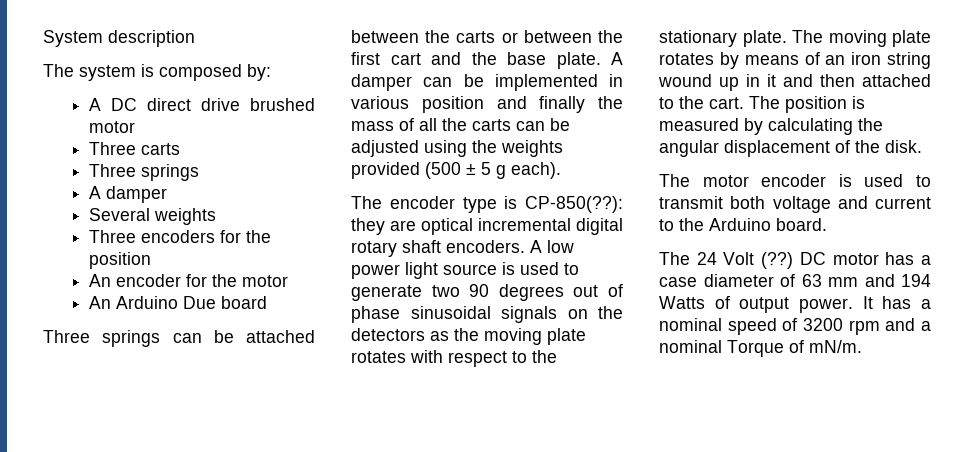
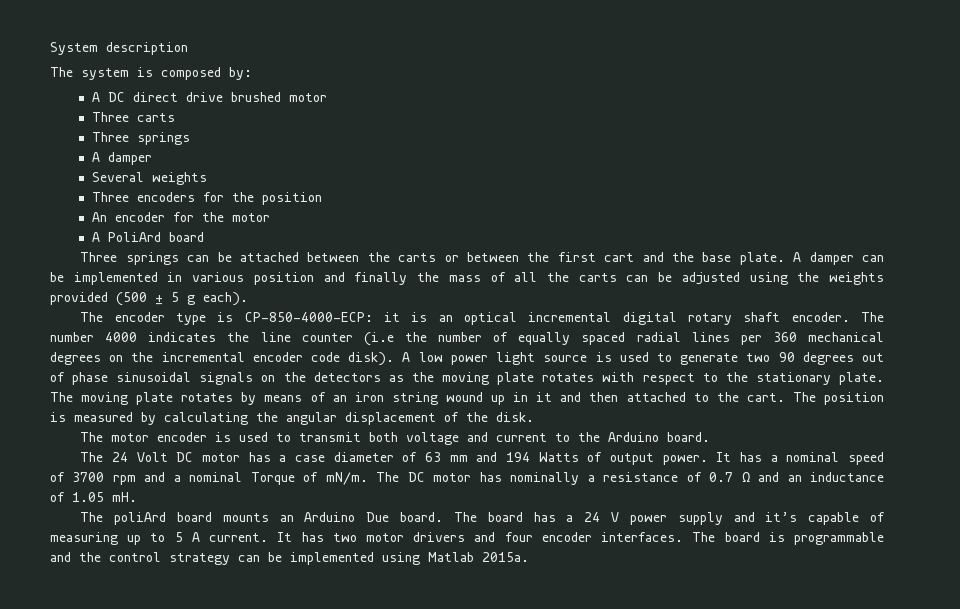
- An Arduino Due board
+ A PoliArd board
- The encoder type is CP-850(??): they are optical incremental digital rotary shaft encoders.
+ The encoder type is CP-850-4000-ECP: it is an optical incremental digital rotary shaft encoder. The number 4000 indicates the line counter (i.e the number of equally spaced radial lines per 360 mechanical degrees on the incremental encoder code disk).
- The 24 Volt (??) DC motor has a case diameter of 63 mm and 194 Watts of output power.
+ The 24 Volt DC motor has a case diameter of 63 mm and 194 Watts of output power.
- It has a nominal speed of 3200 rpm and a nominal Torque of mN/m.
+ It has a nominal speed of 3700 rpm and a nominal Torque of mN/m.
+ The DC motor has nominally a resistance of 0.7 Ω and an inductance of 1.05 mH.
+ The poliArd board mounts an Arduino Due board. The board has a 24 V power supply and it’s capable of measuring up to 5 A current. It has two motor drivers and four encoder interfaces. The board is programmable and the control strategy can be implemented using Matlab 2015a.

